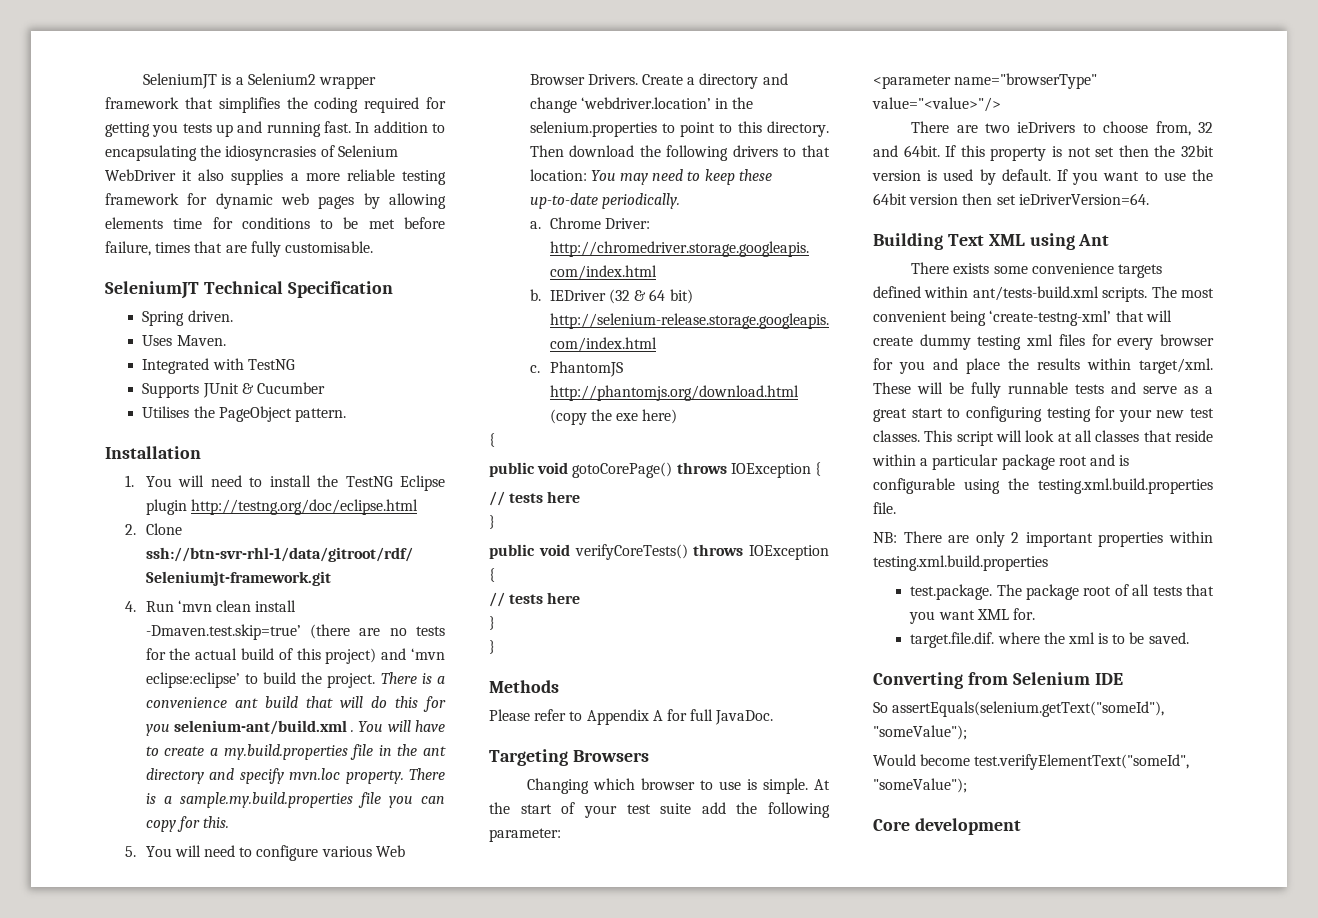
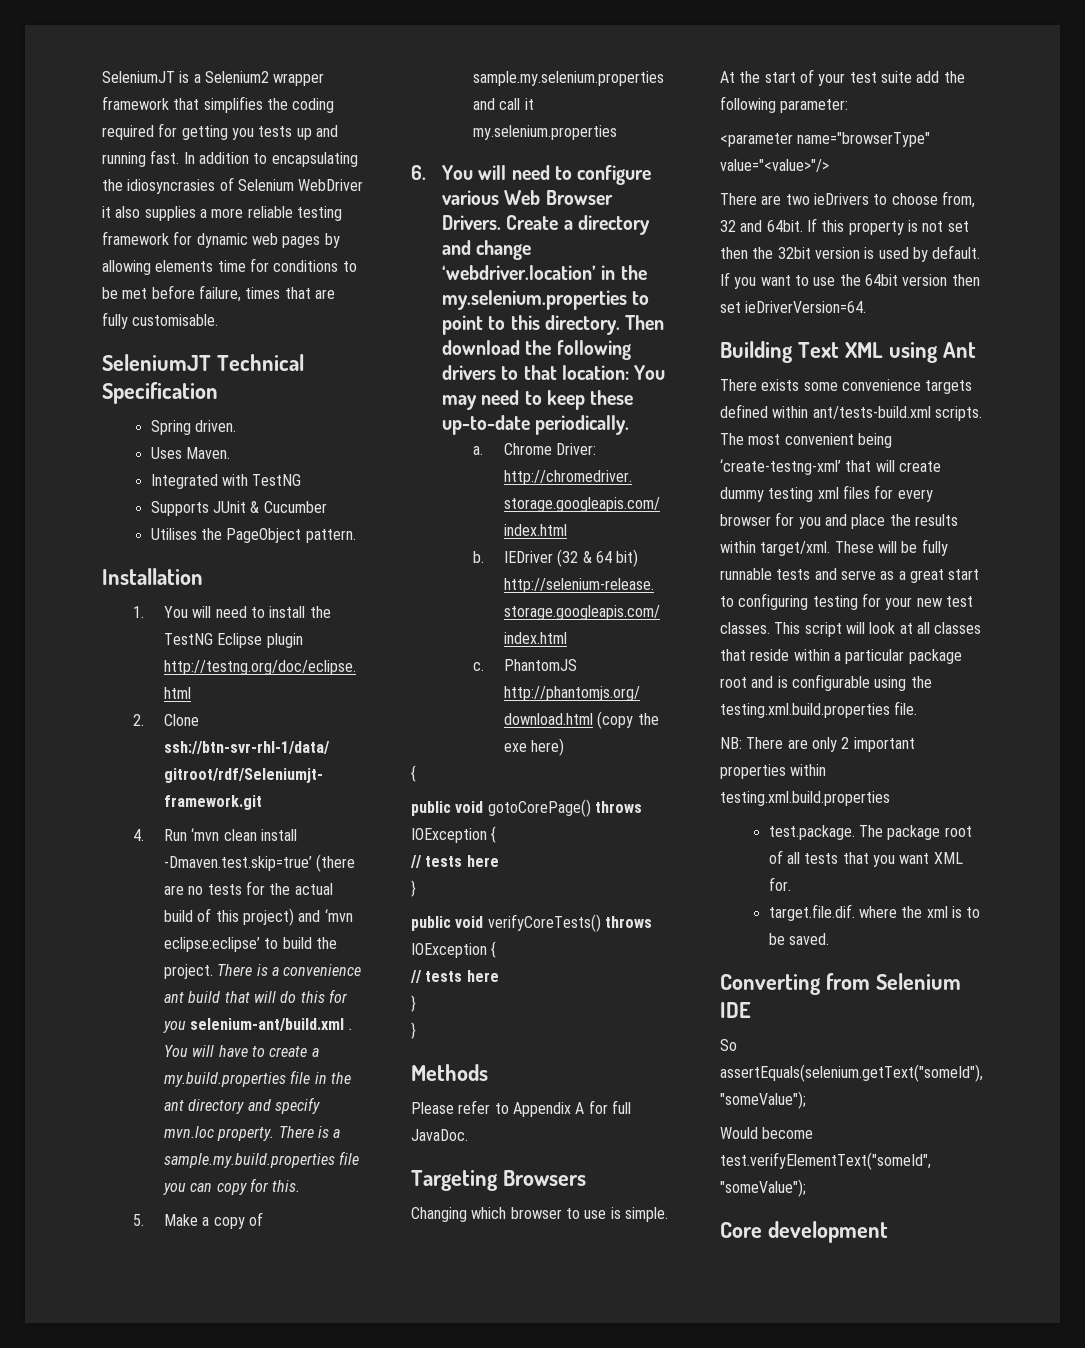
- 5. You will need to configure various Web Browser Drivers.
+ 5. Make a copy of sample.my.selenium.properties and call it my.selenium.properties
+ 6. You will need to configure various Web Browser Drivers.
- Create a directory and change ‘webdriver.location’ in the selenium.properties to point to this directory.
+ Create a directory and change ‘webdriver.location’ in the my.selenium.properties to point to this directory.

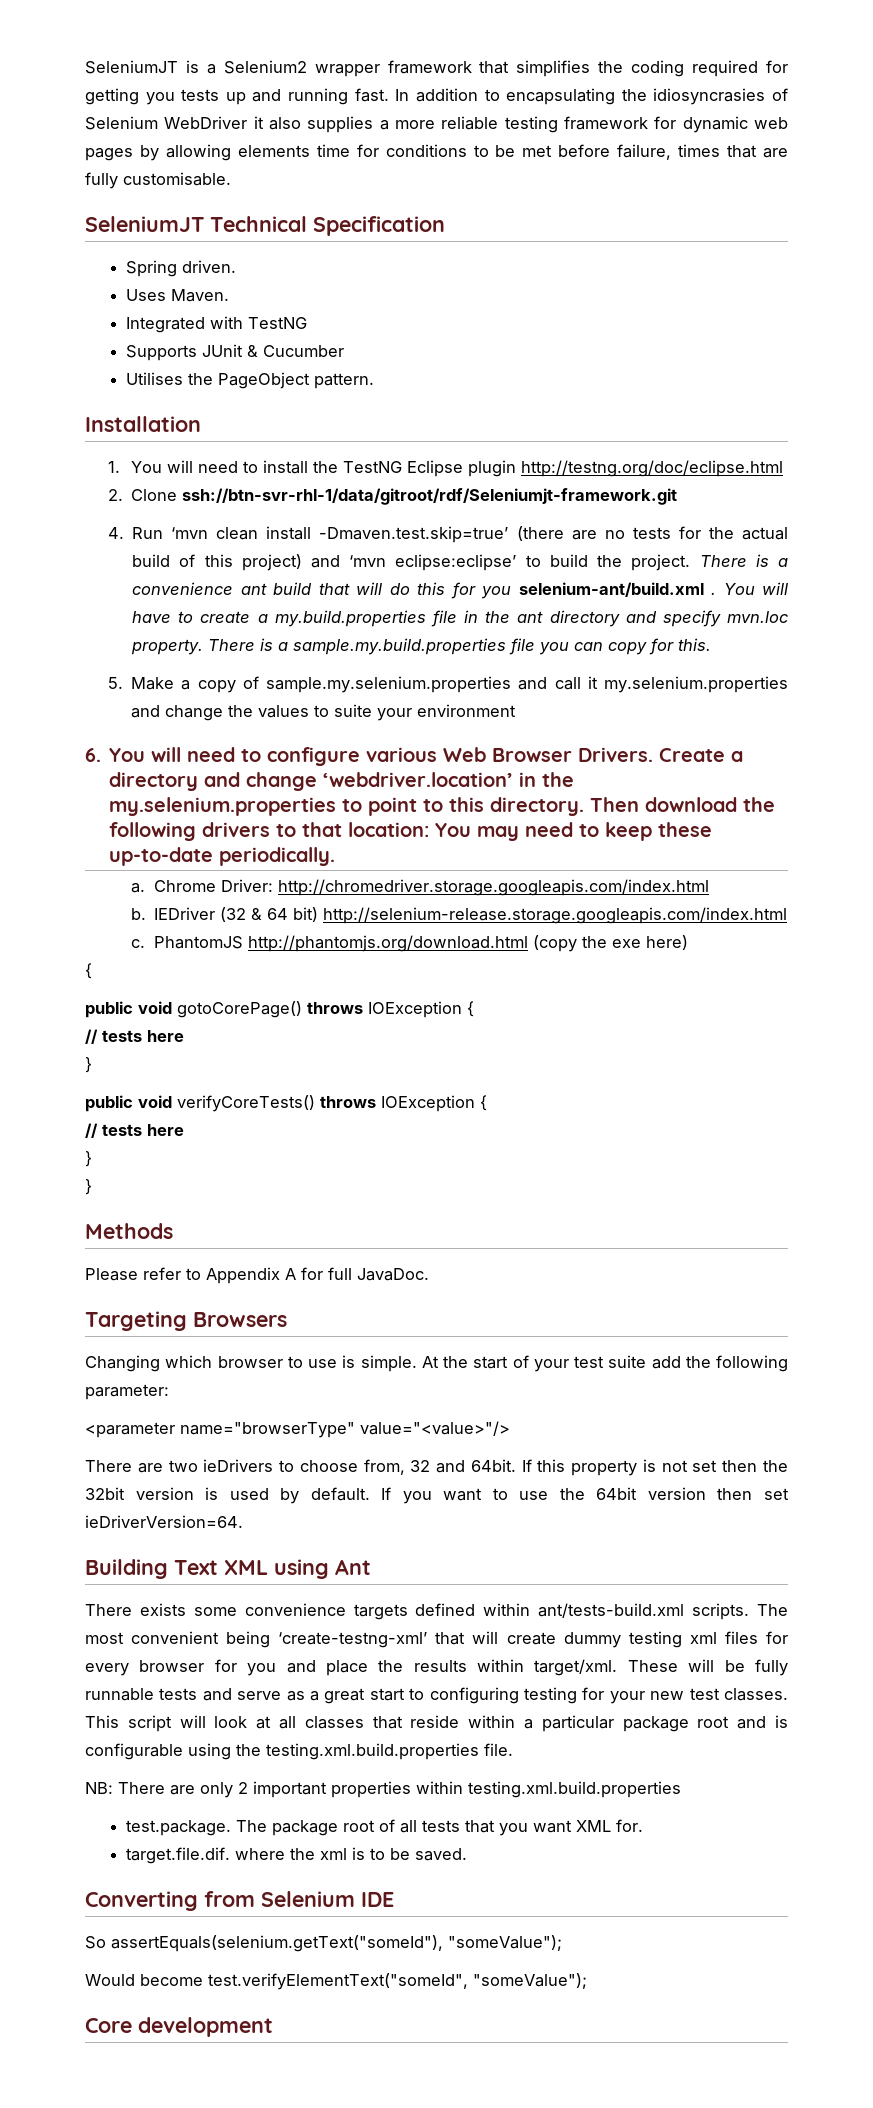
- 5. Make a copy of sample.my.selenium.properties and call it my.selenium.properties
+ 5. Make a copy of sample.my.selenium.properties and call it my.selenium.properties and change the values to suite your environment

